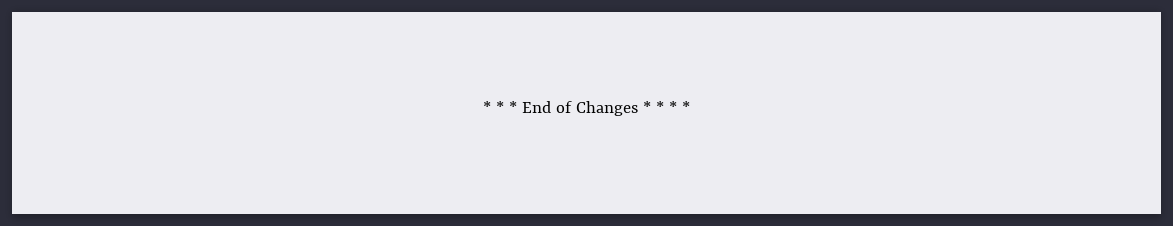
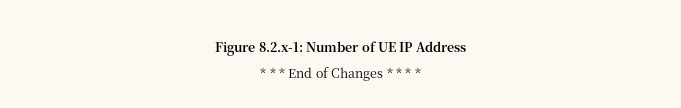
+ Figure 8.2.x-1: Number of UE IP Address

